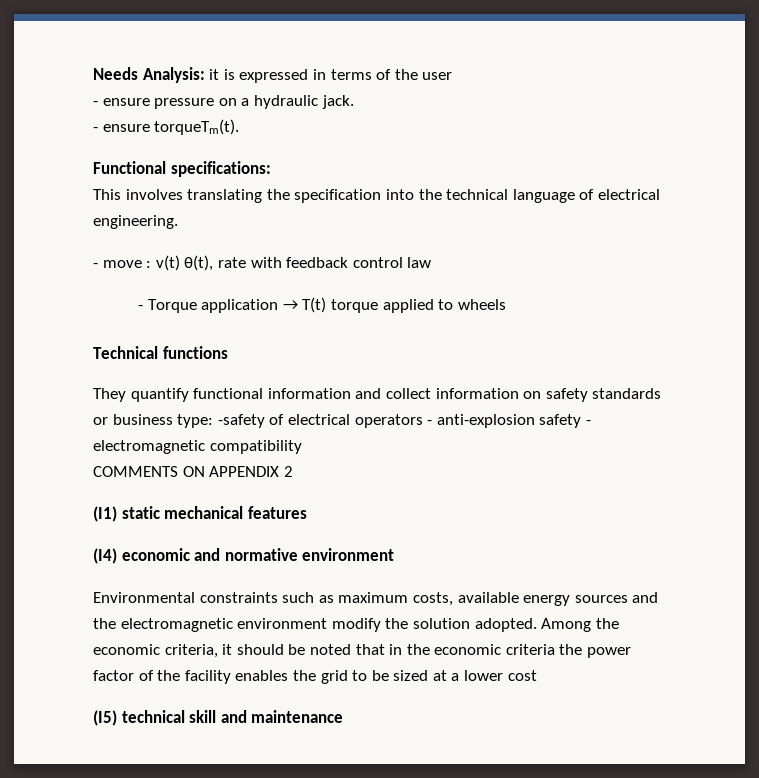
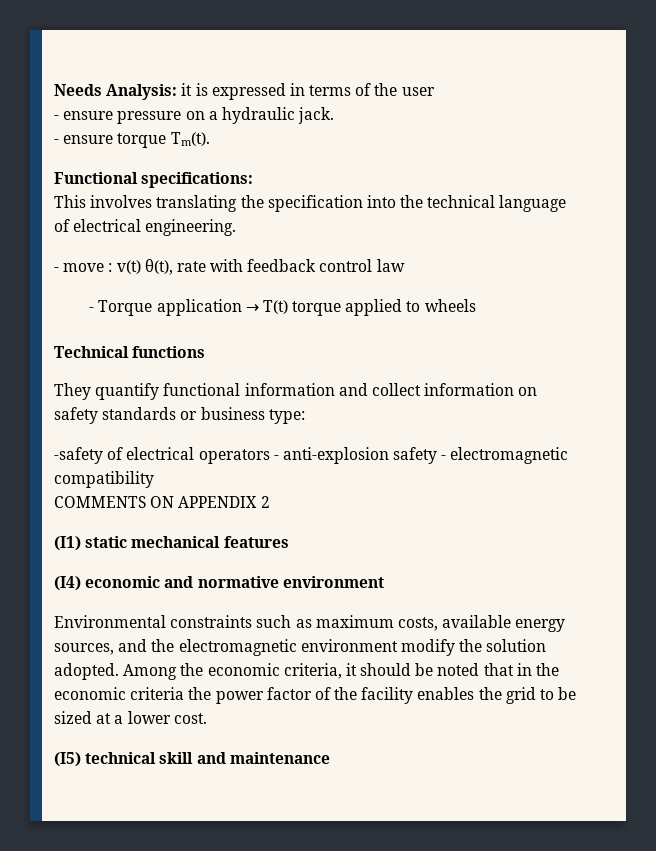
- - ensure torqueTm(t).
+ - ensure torque Tm(t).
- They quantify functional information and collect information on safety standards or business type: -safety of electrical operators - anti-explosion safety - electromagnetic compatibility
+ They quantify functional information and collect information on safety standards or business type:
+ -safety of electrical operators - anti-explosion safety - electromagnetic compatibility
- Environmental constraints such as maximum costs, available energy sources and the electromagnetic environment modify the solution adopted.
+ Environmental constraints such as maximum costs, available energy sources, and the electromagnetic environment modify the solution adopted.
- Among the economic criteria, it should be noted that in the economic criteria the power factor of the facility enables the grid to be sized at a lower cost
+ Among the economic criteria, it should be noted that in the economic criteria the power factor of the facility enables the grid to be sized at a lower cost.

